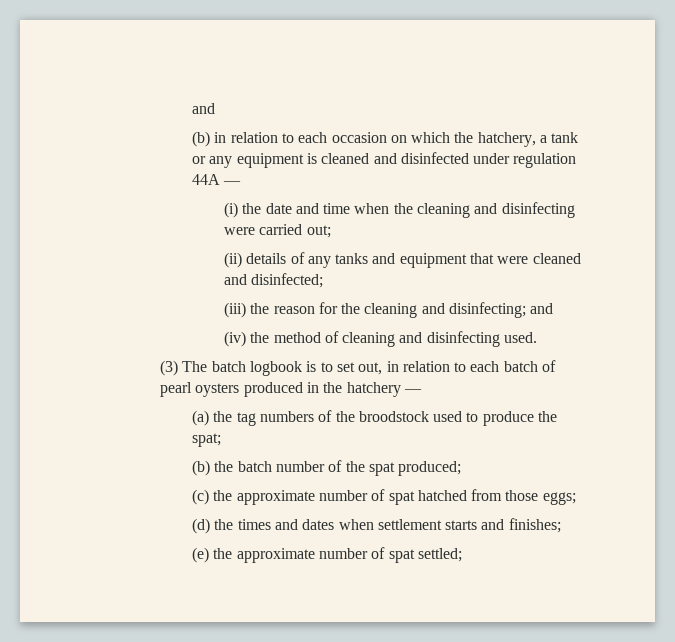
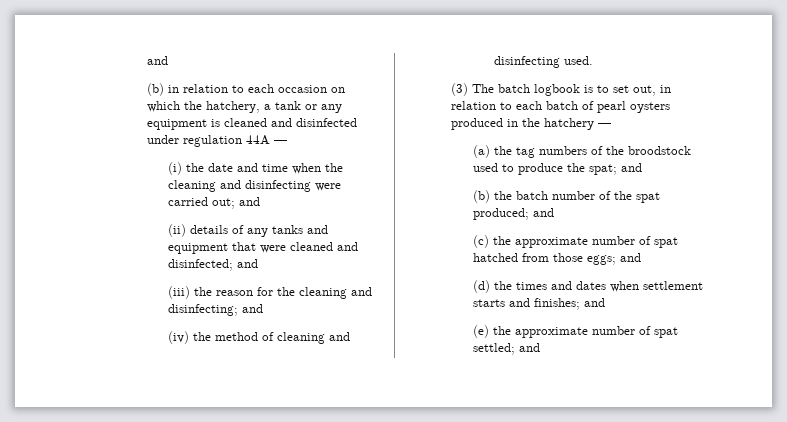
- (i) the date and time when the cleaning and disinfecting were carried out;
+ (i) the date and time when the cleaning and disinfecting were carried out; and
- (ii) details of any tanks and equipment that were cleaned and disinfected;
+ (ii) details of any tanks and equipment that were cleaned and disinfected; and
- (a) the tag numbers of the broodstock used to produce the spat;
+ (a) the tag numbers of the broodstock used to produce the spat; and
- (b) the batch number of the spat produced;
+ (b) the batch number of the spat produced; and
- (c) the approximate number of spat hatched from those eggs;
+ (c) the approximate number of spat hatched from those eggs; and
- (d) the times and dates when settlement starts and finishes;
+ (d) the times and dates when settlement starts and finishes; and
- (e) the approximate number of spat settled;
+ (e) the approximate number of spat settled; and

